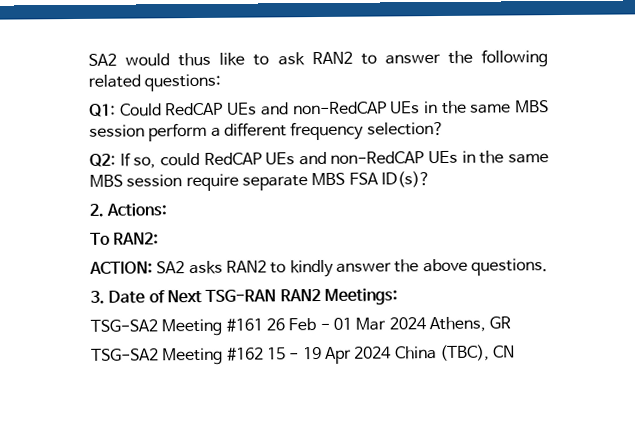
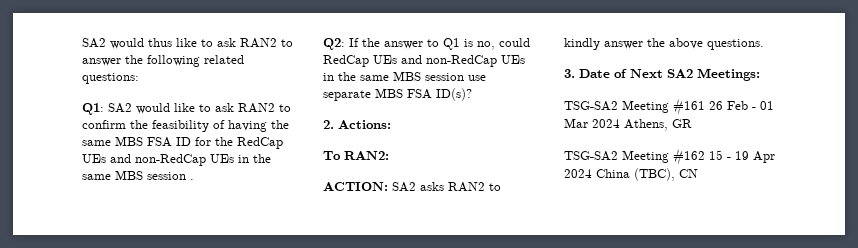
- Q1: Could RedCAP UEs and non-RedCAP UEs in the same MBS session perform a different frequency selection?
- Q2: If so, could RedCAP UEs and non-RedCAP UEs in the same MBS session require separate MBS FSA ID(s)?
+ Q1: SA2 would like to ask RAN2 to confirm the feasibility of having the same MBS FSA ID for the RedCap UEs and non-RedCap UEs in the same MBS session .
+ Q2: If the answer to Q1 is no, could RedCap UEs and non-RedCap UEs in the same MBS session use separate MBS FSA ID(s)?
- 3. Date of Next TSG-RAN RAN2 Meetings:
+ 3. Date of Next SA2 Meetings:

